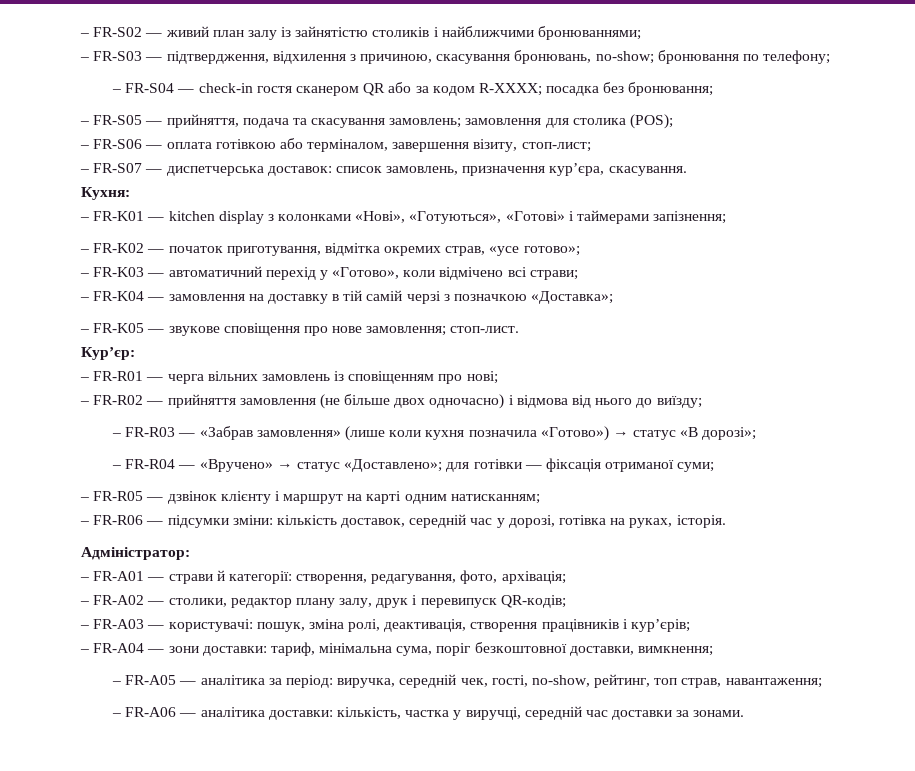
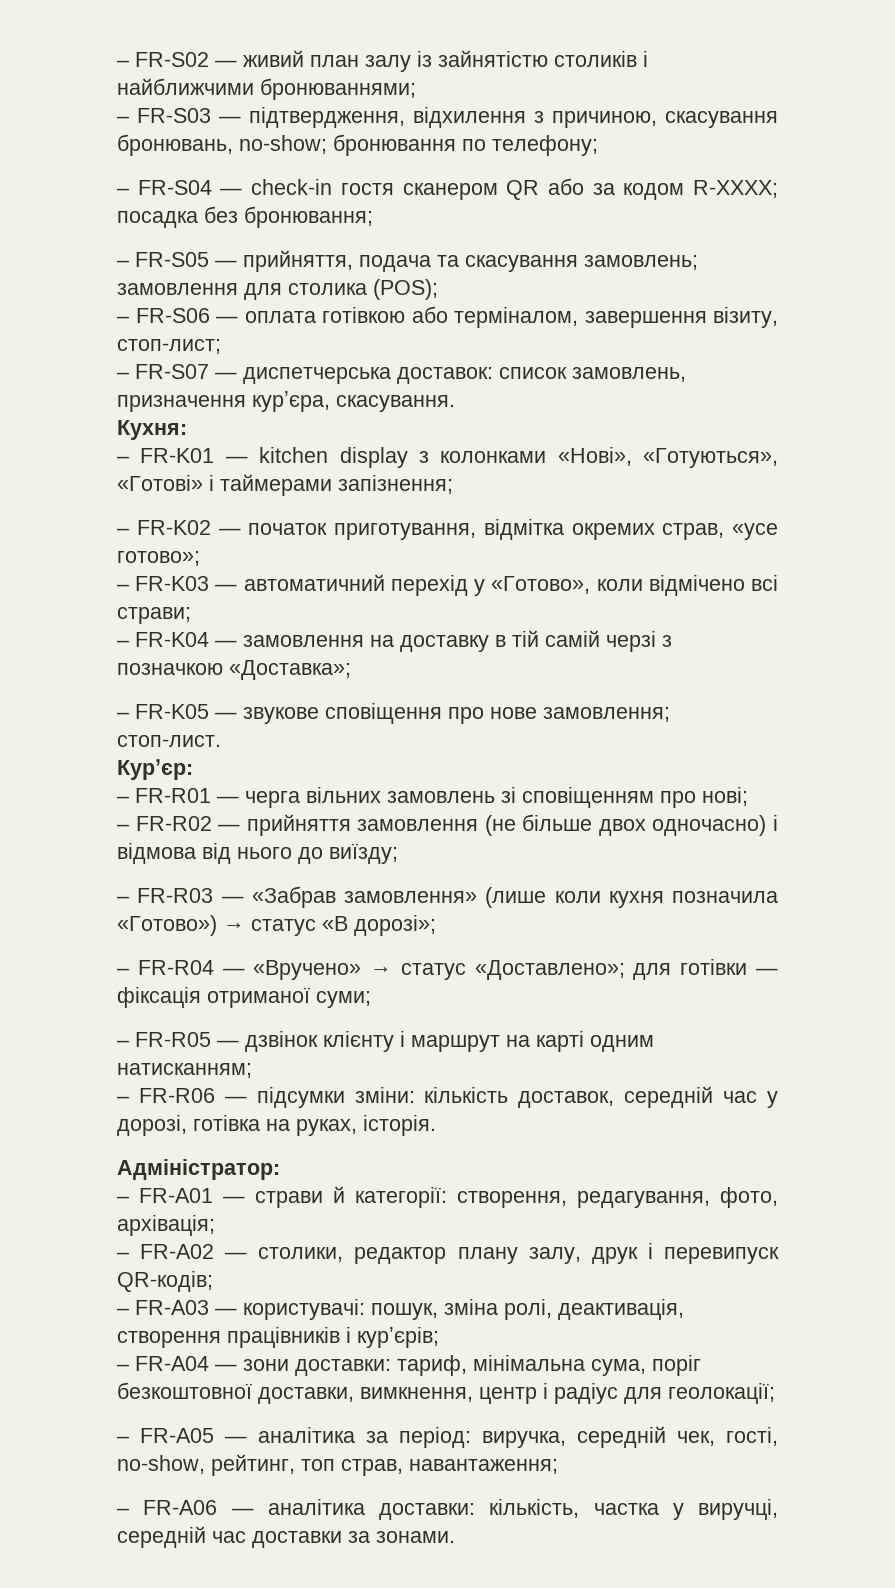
- – FR-R01 — черга вільних замовлень із сповіщенням про нові;
+ – FR-R01 — черга вільних замовлень зі сповіщенням про нові;
- – FR-A04 — зони доставки: тариф, мінімальна сума, поріг безкоштовної доставки, вимкнення;
+ – FR-A04 — зони доставки: тариф, мінімальна сума, поріг безкоштовної доставки, вимкнення, центр і радіус для геолокації;

